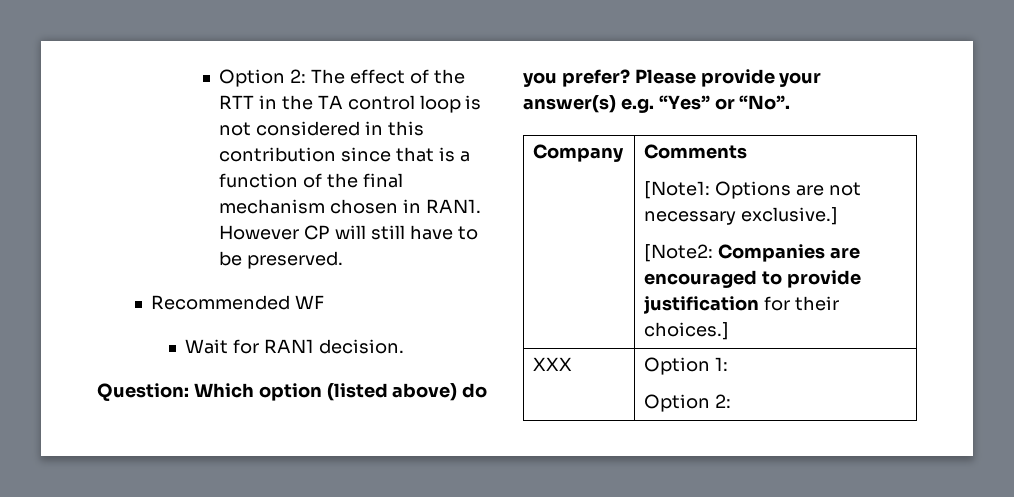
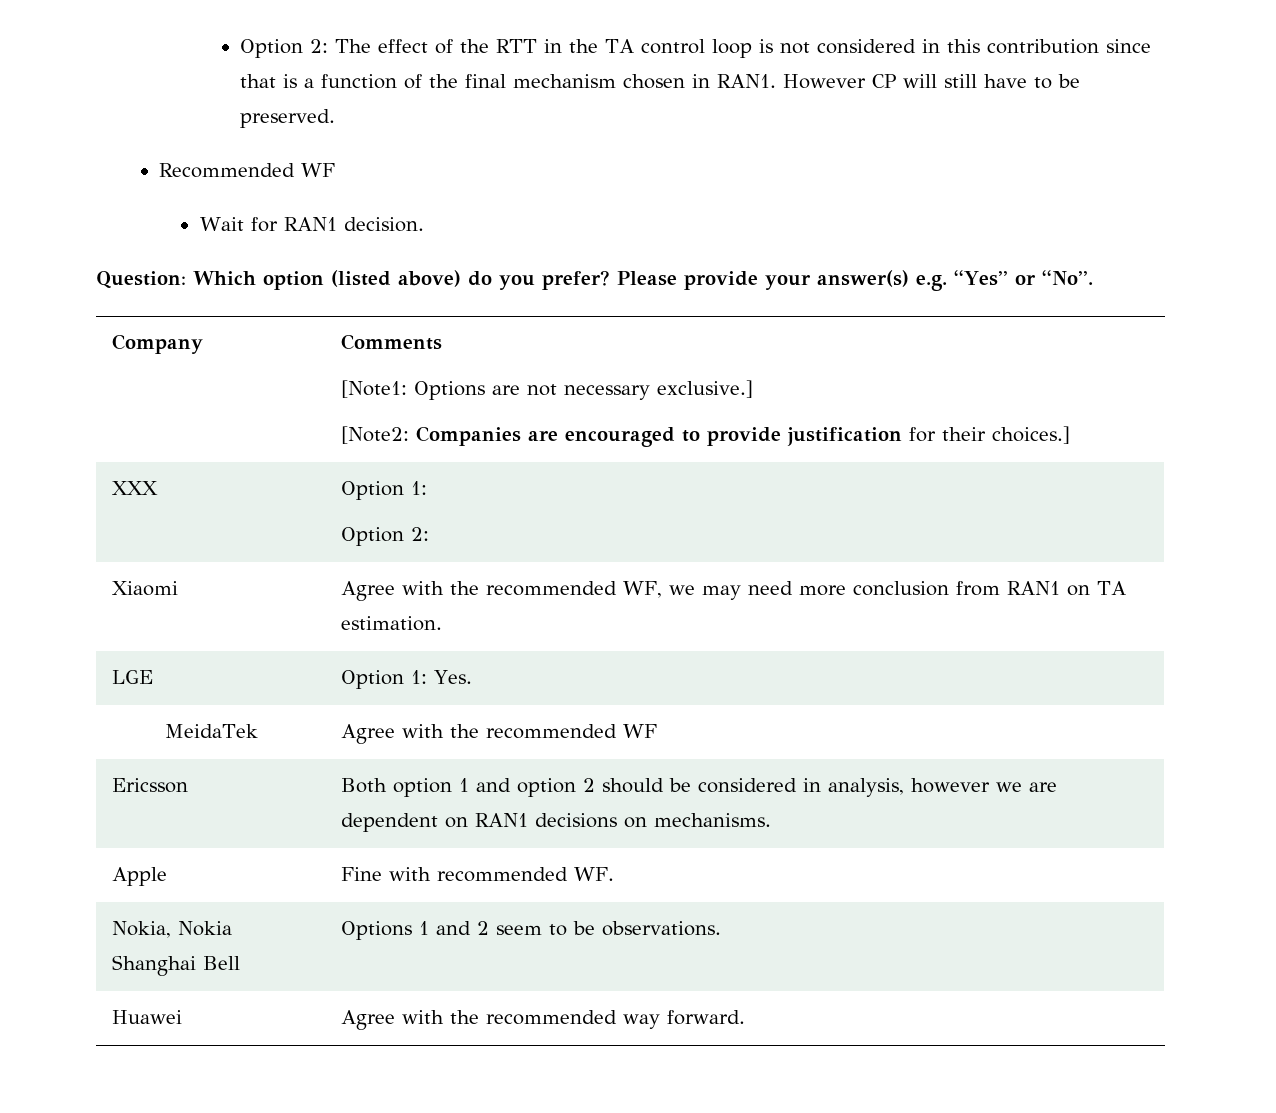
+ Xiaomi | Agree with the recommended WF, we may need more conclusion from RAN1 on TA estimation.
+ LGE | Option 1: Yes.
+ MeidaTek | Agree with the recommended WF
+ Ericsson | Both option 1 and option 2 should be considered in analysis, however we are dependent on RAN1 decisions on mechanisms.
+ Apple | Fine with recommended WF.
+ Nokia, Nokia Shanghai Bell | Options 1 and 2 seem to be observations.
+ Huawei | Agree with the recommended way forward.

